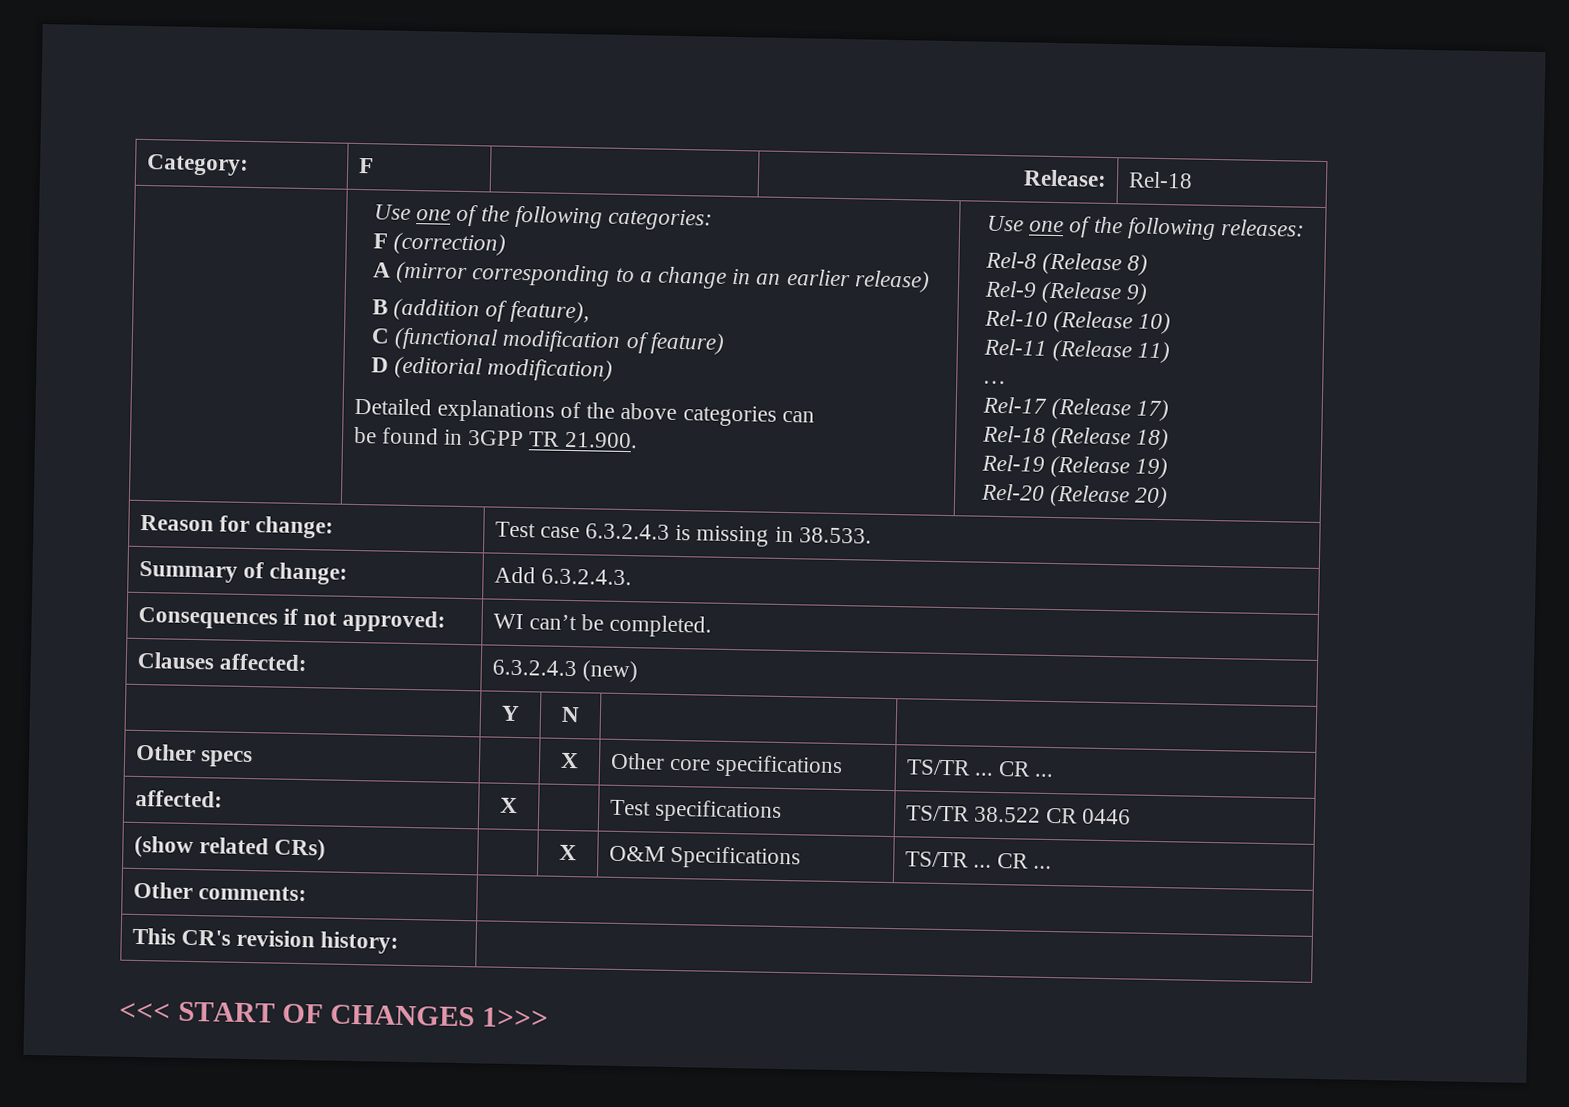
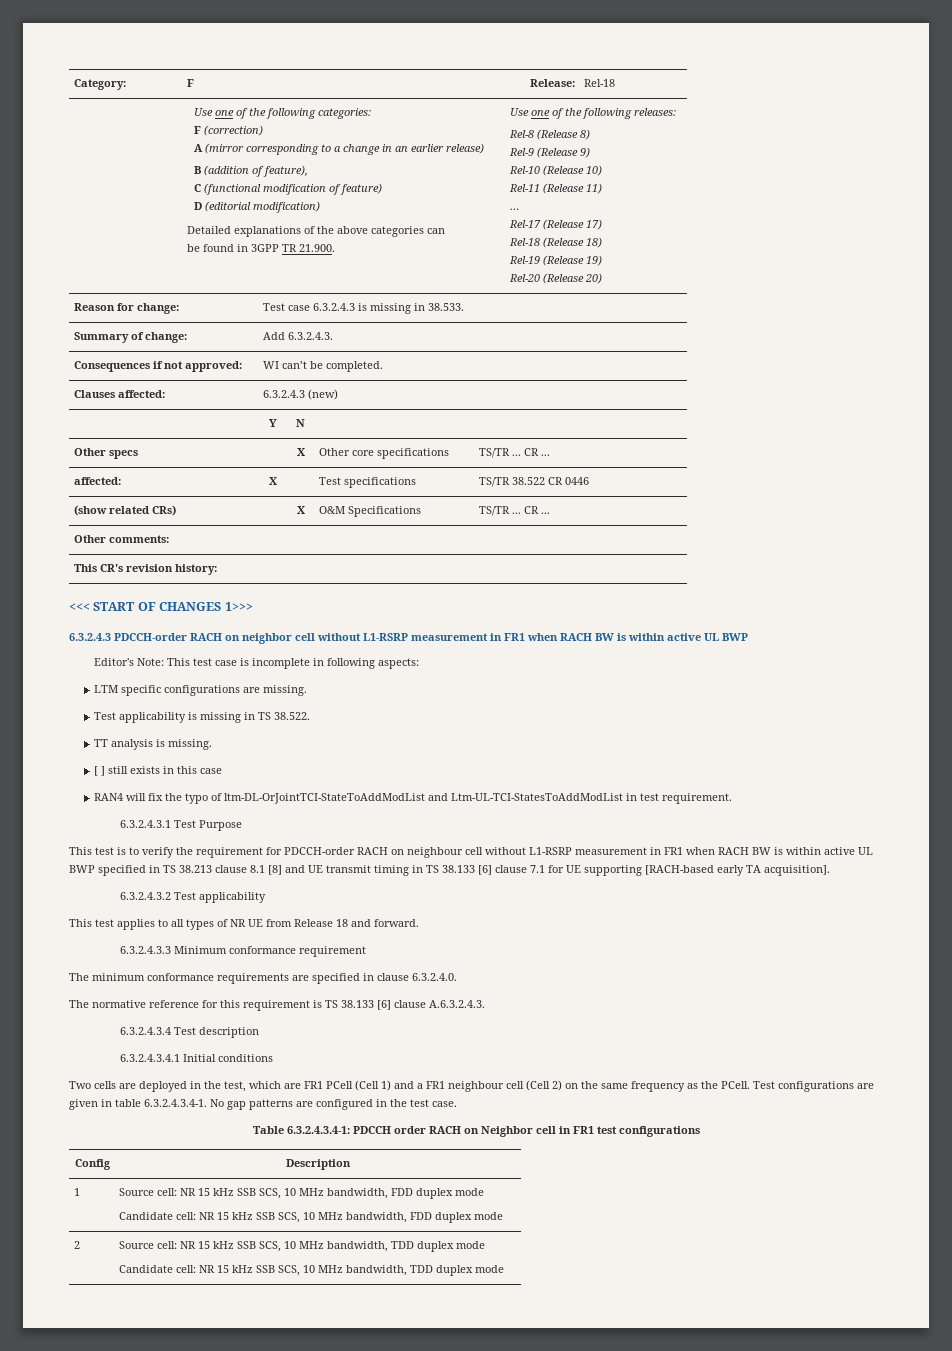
+ 6.3.2.4.3 PDCCH-order RACH on neighbor cell without L1-RSRP measurement in FR1 when RACH BW is within active UL BWP
+ Editor's Note: This test case is incomplete in following aspects:
+ LTM specific configurations are missing.
+ Test applicability is missing in TS 38.522.
+ TT analysis is missing.
+ [ ] still exists in this case
+ RAN4 will fix the typo of ltm-DL-OrJointTCI-StateToAddModList and Ltm-UL-TCI-StatesToAddModList in test requirement.
+ 6.3.2.4.3.1 Test Purpose
+ This test is to verify the requirement for PDCCH-order RACH on neighbour cell without L1-RSRP measurement in FR1 when RACH BW is within active UL BWP specified in TS 38.213 clause 8.1 [8] and UE transmit timing in TS 38.133 [6] clause 7.1 for UE supporting [RACH-based early TA acquisition].
+ 6.3.2.4.3.2 Test applicability
+ This test applies to all types of NR UE from Release 18 and forward.
+ 6.3.2.4.3.3 Minimum conformance requirement
+ The minimum conformance requirements are specified in clause 6.3.2.4.0.
+ The normative reference for this requirement is TS 38.133 [6] clause A.6.3.2.4.3.
+ 6.3.2.4.3.4 Test description
+ 6.3.2.4.3.4.1 Initial conditions
+ Two cells are deployed in the test, which are FR1 PCell (Cell 1) and a FR1 neighbour cell (Cell 2) on the same frequency as the PCell. Test configurations are given in table 6.3.2.4.3.4-1. No gap patterns are configured in the test case.
+ Table 6.3.2.4.3.4-1: PDCCH order RACH on Neighbor cell in FR1 test configurations
+ Config | Description
+ 1 | Source cell: NR 15 kHz SSB SCS, 10 MHz bandwidth, FDD duplex mode
+ Candidate cell: NR 15 kHz SSB SCS, 10 MHz bandwidth, FDD duplex mode
+ 2 | Source cell: NR 15 kHz SSB SCS, 10 MHz bandwidth, TDD duplex mode
+ Candidate cell: NR 15 kHz SSB SCS, 10 MHz bandwidth, TDD duplex mode

